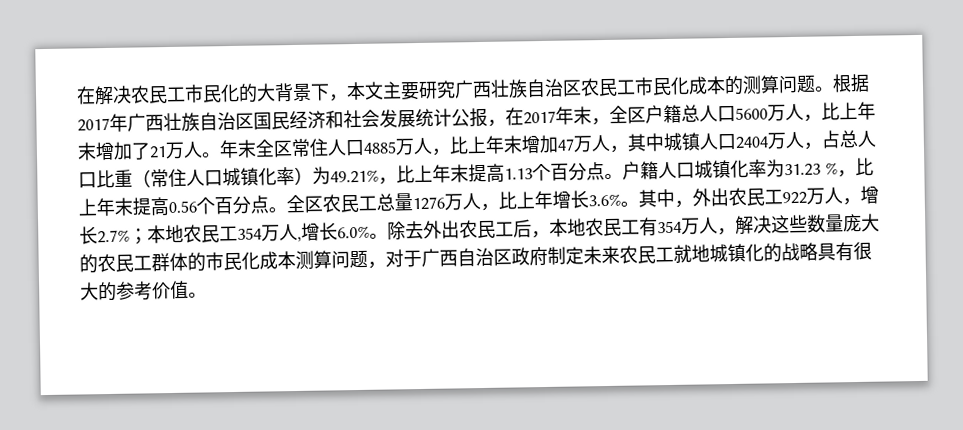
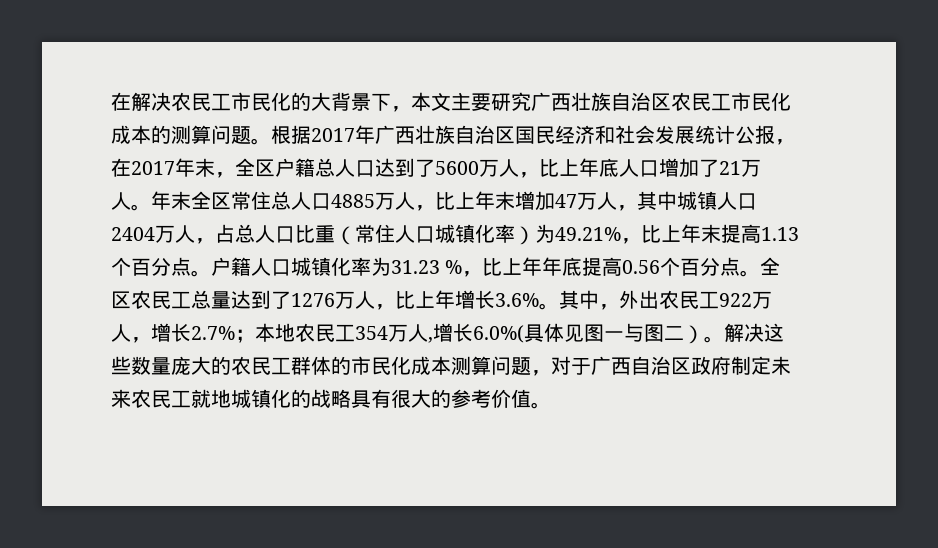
- 根据2017年广西壮族自治区国民经济和社会发展统计公报，在2017年末，全区户籍总人口5600万人，比上年末增加了21万人。
+ 根据2017年广西壮族自治区国民经济和社会发展统计公报，在2017年末，全区户籍总人口达到了5600万人，比上年底人口增加了21万人。
- 年末全区常住人口4885万人，比上年末增加47万人，其中城镇人口2404万人，占总人口比重（常住人口城镇化率）为49.21%，比上年末提高1.13个百分点。
+ 年末全区常住总人口4885万人，比上年末增加47万人，其中城镇人口2404万人，占总人口比重（常住人口城镇化率）为49.21%，比上年末提高1.13个百分点。
- 户籍人口城镇化率为31.23 %，比上年末提高0.56个百分点。
+ 户籍人口城镇化率为31.23 %，比上年年底提高0.56个百分点。
- 全区农民工总量1276万人，比上年增长3.6%。
+ 全区农民工总量达到了1276万人，比上年增长3.6%。
- 其中，外出农民工922万人，增长2.7%；本地农民工354万人,增长6.0%。除去外出农民工后，本地农民工有354万人，解决这些数量庞大的农民工群体的市民化成本测算问题，对于广西自治区政府制定未来农民工就地城镇化的战略具有很大的参考价值。
+ 其中，外出农民工922万人，增长2.7%；本地农民工354万人,增长6.0%(具体见图一与图二）。解决这些数量庞大的农民工群体的市民化成本测算问题，对于广西自治区政府制定未来农民工就地城镇化的战略具有很大的参考价值。

